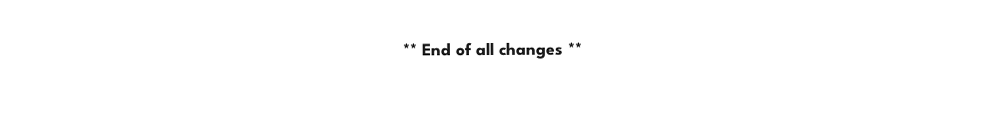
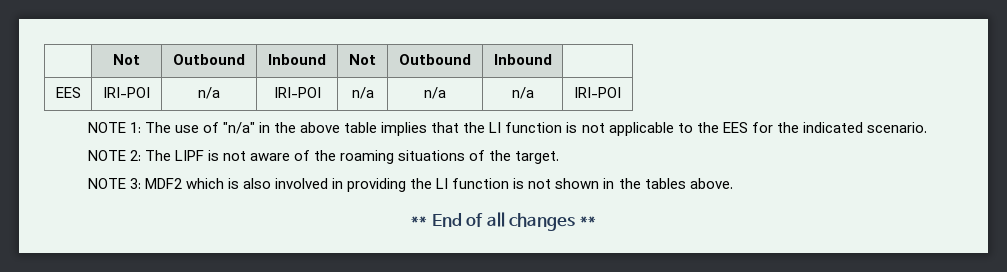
+ | Not | Outbound | Inbound | Not | Outbound | Inbound |
+ EES | IRI-POI | n/a | IRI-POI | n/a | n/a | n/a | IRI-POI
+ NOTE 1: The use of "n/a" in the above table implies that the LI function is not applicable to the EES for the indicated scenario.
+ NOTE 2: The LIPF is not aware of the roaming situations of the target.
+ NOTE 3: MDF2 which is also involved in providing the LI function is not shown in the tables above.

